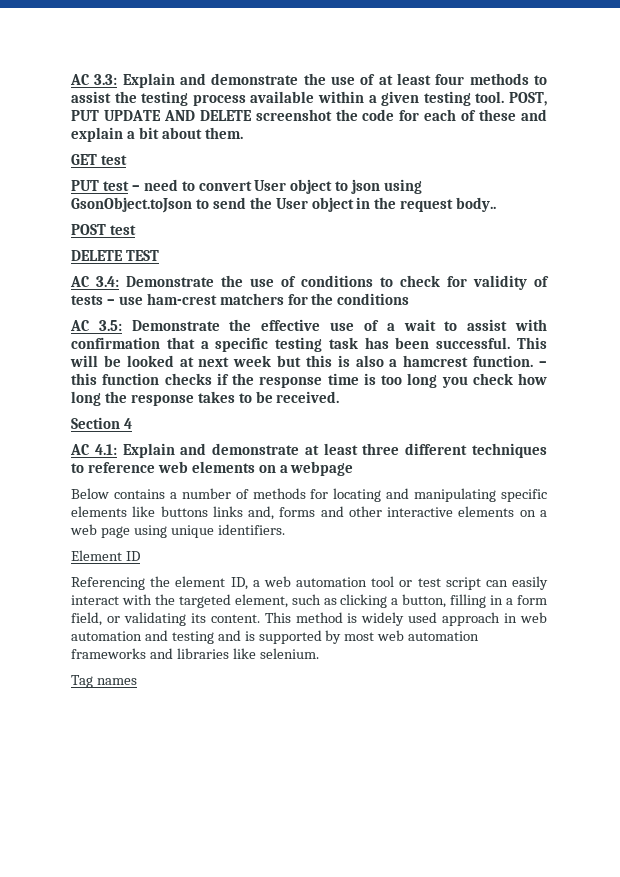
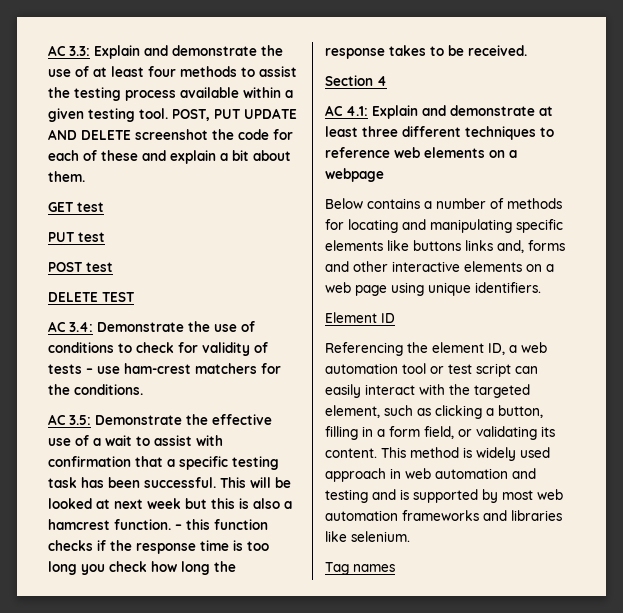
- PUT test – need to convert User object to json using GsonObject.toJson to send the User object in the request body..
+ PUT test
- AC 3.4: Demonstrate the use of conditions to check for validity of tests – use ham-crest matchers for the conditions
+ AC 3.4: Demonstrate the use of conditions to check for validity of tests – use ham-crest matchers for the conditions.

